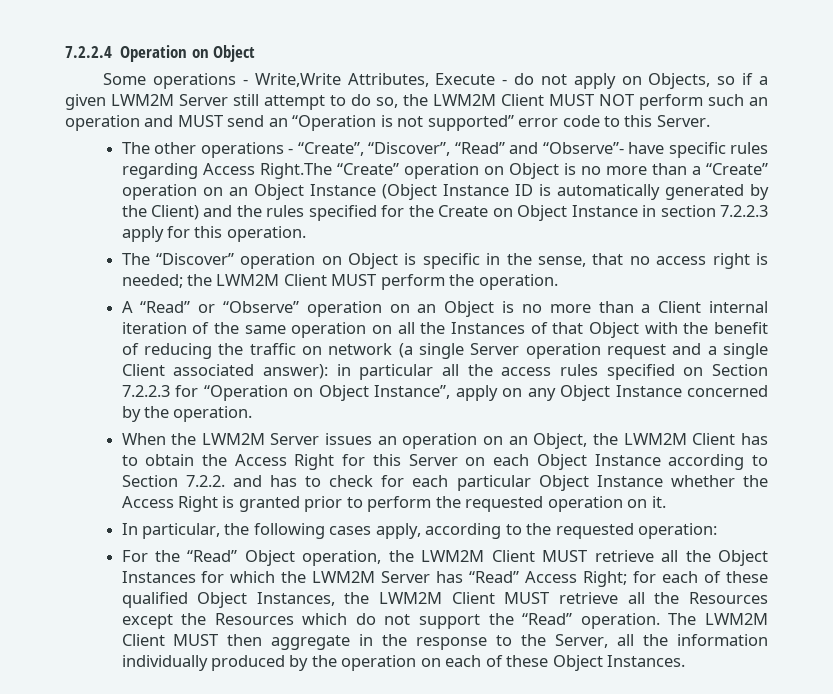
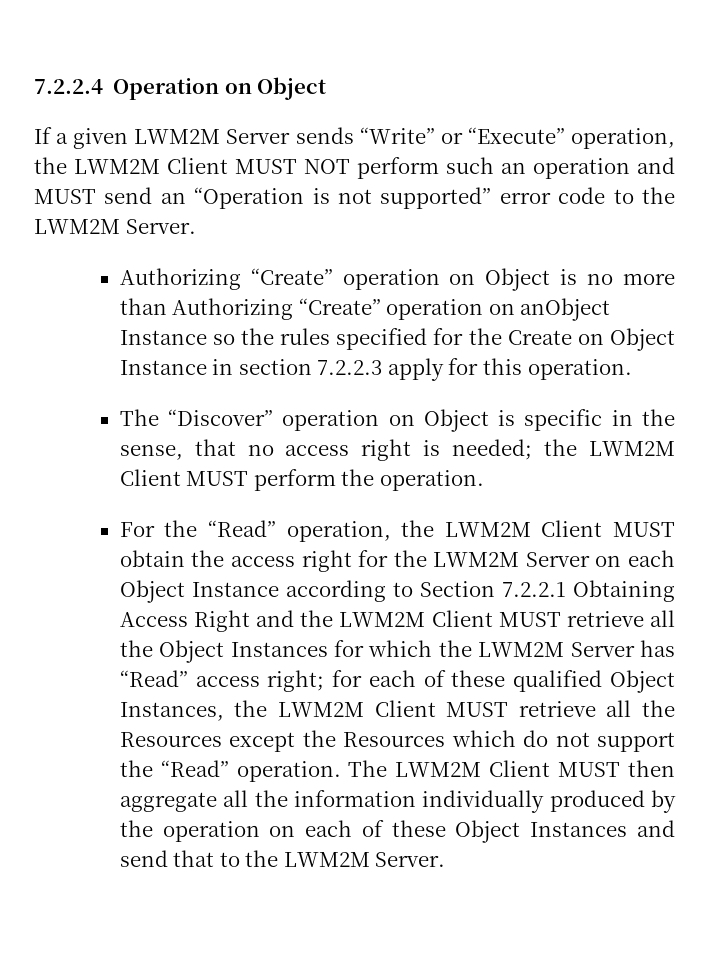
- Some operations - Write,Write Attributes, Execute - do not apply on Objects, so if a given LWM2M Server still attempt to do so, the LWM2M Client MUST NOT perform such an operation and MUST send an “Operation is not supported” error code to this Server.
+ If a given LWM2M Server sends “Write” or “Execute” operation, the LWM2M Client MUST NOT perform such an operation and MUST send an “Operation is not supported” error code to the LWM2M Server.
- The other operations - “Create”, “Discover”, “Read” and “Observe”- have specific rules regarding Access Right.The “Create” operation on Object is no more than a “Create” operation on an Object Instance (Object Instance ID is automatically generated by the Client) and the rules specified for the Create on Object Instance in section 7.2.2.3 apply for this operation.
+ Authorizing “Create” operation on Object is no more than Authorizing “Create” operation on anObject Instance so the rules specified for the Create on Object Instance in section 7.2.2.3 apply for this operation.
- A “Read” or “Observe” operation on an Object is no more than a Client internal iteration of the same operation on all the Instances of that Object with the benefit of reducing the traffic on network (a single Server operation request and a single Client associated answer): in particular all the access rules specified on Section 7.2.2.3 for “Operation on Object Instance”, apply on any Object Instance concerned by the operation.
- When the LWM2M Server issues an operation on an Object, the LWM2M Client has to obtain the Access Right for this Server on each Object Instance according to Section 7.2.2. and has to check for each particular Object Instance whether the Access Right is granted prior to perform the requested operation on it.
- In particular, the following cases apply, according to the requested operation:
- For the “Read” Object operation, the LWM2M Client MUST retrieve all the Object Instances for which the LWM2M Server has “Read” Access Right; for each of these qualified Object Instances, the LWM2M Client MUST retrieve all the Resources except the Resources which do not support the “Read” operation.
+ For the “Read” operation, the LWM2M Client MUST obtain the access right for the LWM2M Server on each Object Instance according to Section 7.2.2.1 Obtaining Access Right and the LWM2M Client MUST retrieve all the Object Instances for which the LWM2M Server has “Read” access right; for each of these qualified Object Instances, the LWM2M Client MUST retrieve all the Resources except the Resources which do not support the “Read” operation.
- The LWM2M Client MUST then aggregate in the response to the Server, all the information individually produced by the operation on each of these Object Instances.
+ The LWM2M Client MUST then aggregate all the information individually produced by the operation on each of these Object Instances and send that to the LWM2M Server.

